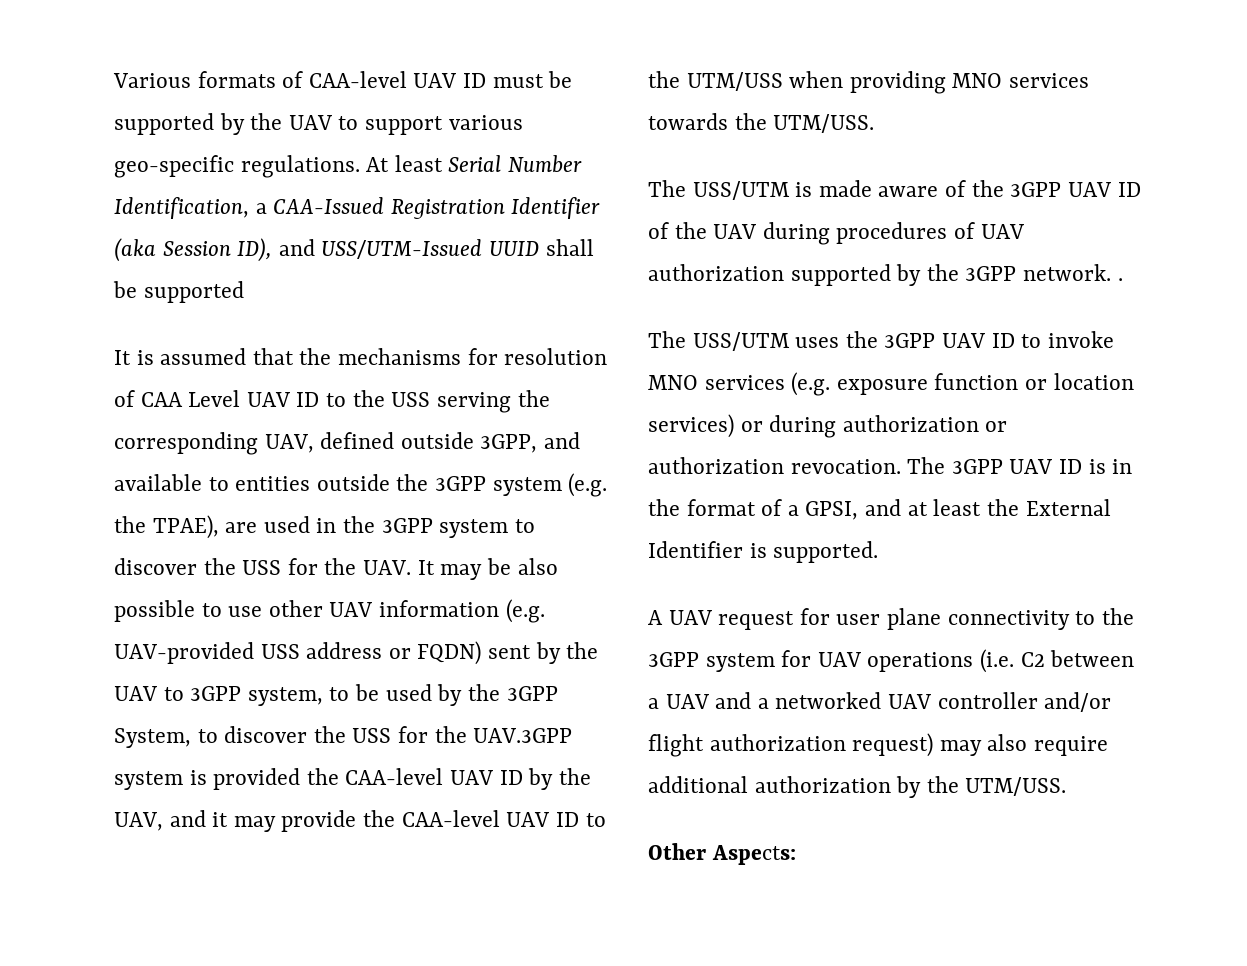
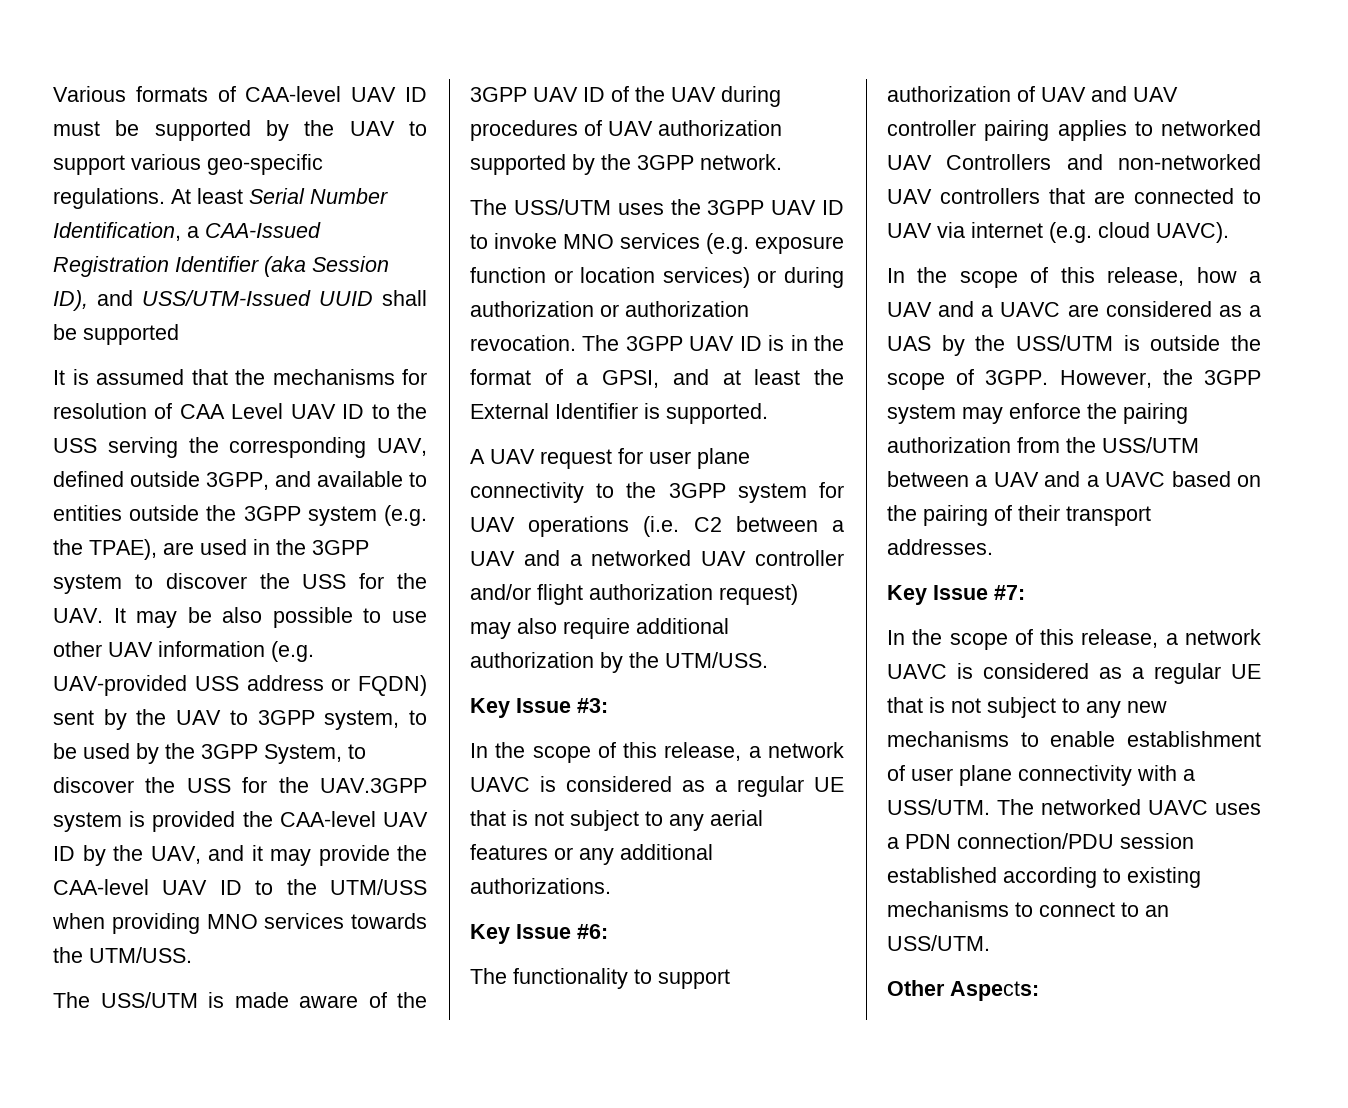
- The USS/UTM is made aware of the 3GPP UAV ID of the UAV during procedures of UAV authorization supported by the 3GPP network. .
+ The USS/UTM is made aware of the 3GPP UAV ID of the UAV during procedures of UAV authorization supported by the 3GPP network.
+ Key Issue #3:
+ In the scope of this release, a network UAVC is considered as a regular UE that is not subject to any aerial features or any additional authorizations.
+ Key Issue #6:
+ The functionality to support authorization of UAV and UAV controller pairing applies to networked UAV Controllers and non-networked UAV controllers that are connected to UAV via internet (e.g. cloud UAVC).
+ In the scope of this release, how a UAV and a UAVC are considered as a UAS by the USS/UTM is outside the scope of 3GPP. However, the 3GPP system may enforce the pairing authorization from the USS/UTM between a UAV and a UAVC based on the pairing of their transport addresses.
+ Key Issue #7:
+ In the scope of this release, a network UAVC is considered as a regular UE that is not subject to any new mechanisms to enable establishment of user plane connectivity with a USS/UTM. The networked UAVC uses a PDN connection/PDU session established according to existing mechanisms to connect to an USS/UTM.

